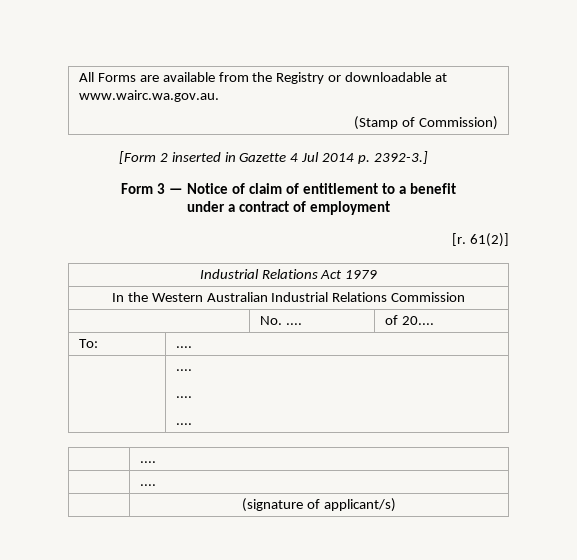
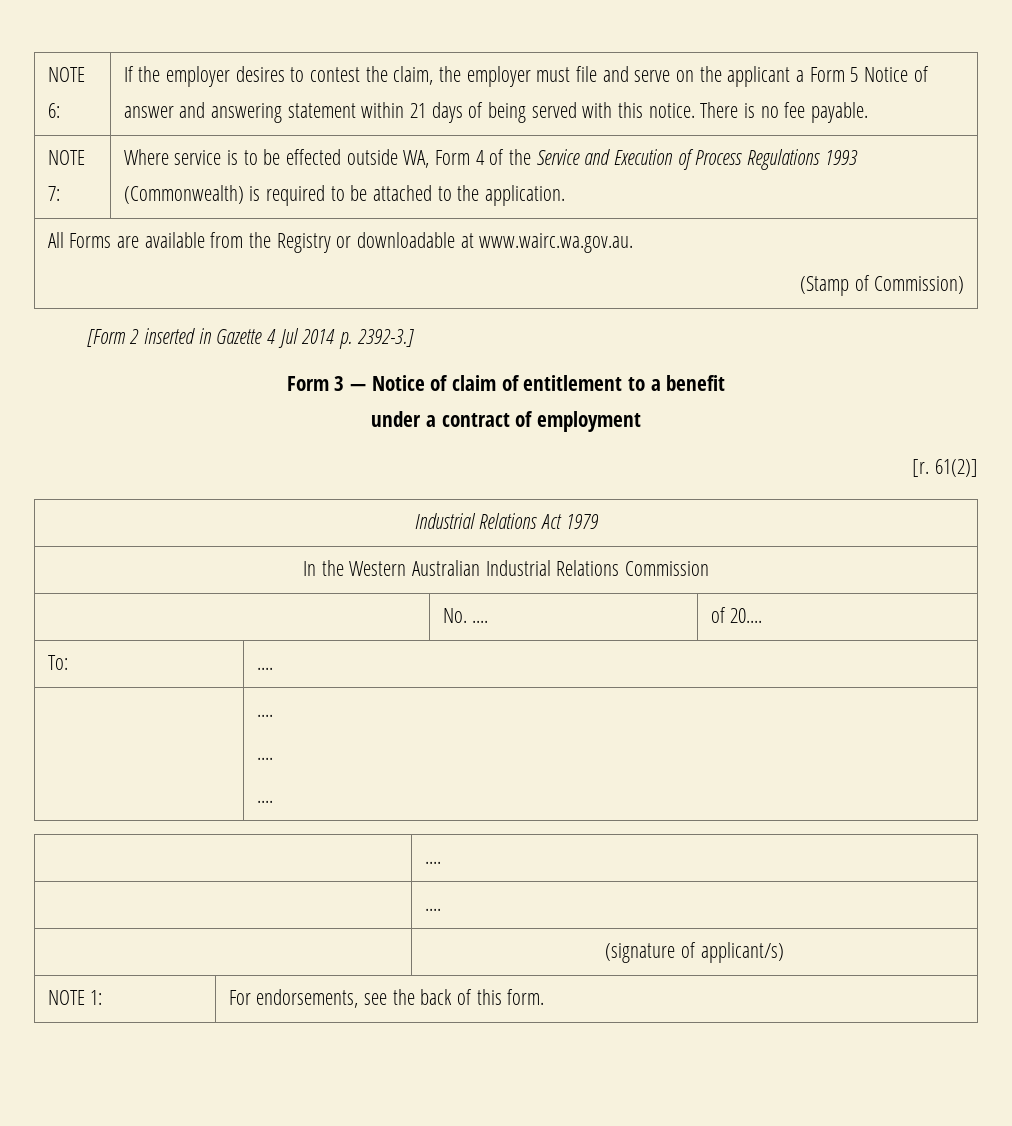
+ NOTE 6: | If the employer desires to contest the claim, the employer must file and serve on the applicant a Form 5 Notice of answer and answering statement within 21 days of being served with this notice. There is no fee payable.
+ NOTE 7: | Where service is to be effected outside WA, Form 4 of the Service and Execution of Process Regulations 1993 (Commonwealth) is required to be attached to the application.
+ NOTE 1: | For endorsements, see the back of this form.

